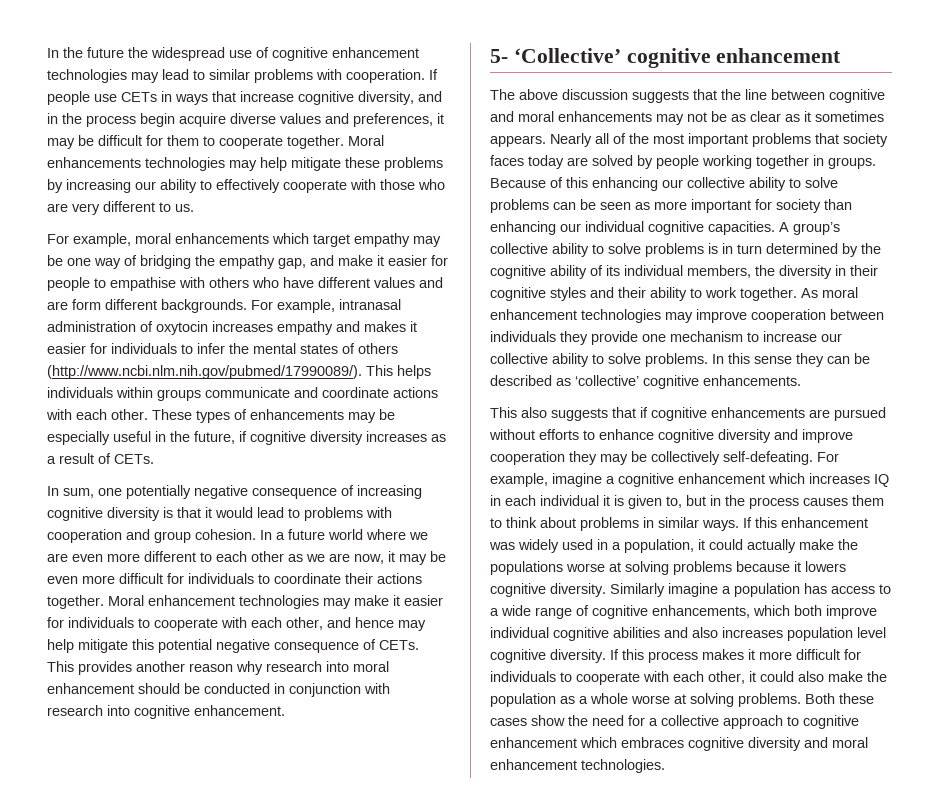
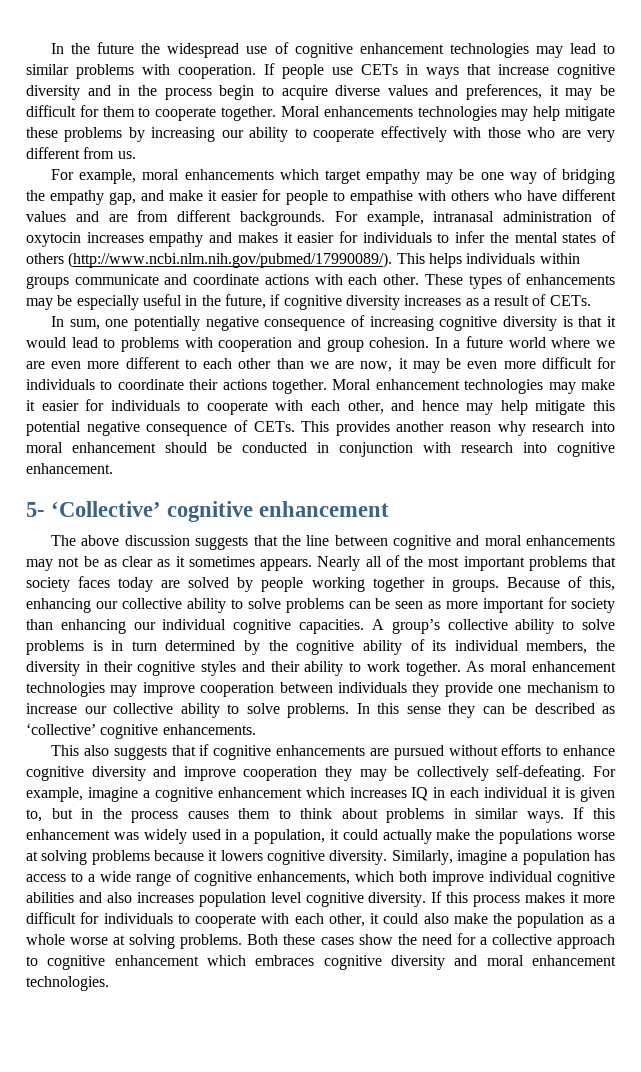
- If people use CETs in ways that increase cognitive diversity, and in the process begin acquire diverse values and preferences, it may be difficult for them to cooperate together.
+ If people use CETs in ways that increase cognitive diversity and in the process begin to acquire diverse values and preferences, it may be difficult for them to cooperate together.
- Moral enhancements technologies may help mitigate these problems by increasing our ability to effectively cooperate with those who are very different to us.
+ Moral enhancements technologies may help mitigate these problems by increasing our ability to cooperate effectively with those who are very different from us.
- For example, moral enhancements which target empathy may be one way of bridging the empathy gap, and make it easier for people to empathise with others who have different values and are form different backgrounds.
+ For example, moral enhancements which target empathy may be one way of bridging the empathy gap, and make it easier for people to empathise with others who have different values and are from different backgrounds.
- In a future world where we are even more different to each other as we are now, it may be even more difficult for individuals to coordinate their actions together.
+ In a future world where we are even more different to each other than we are now, it may be even more difficult for individuals to coordinate their actions together.
- Because of this enhancing our collective ability to solve problems can be seen as more important for society than enhancing our individual cognitive capacities.
+ Because of this, enhancing our collective ability to solve problems can be seen as more important for society than enhancing our individual cognitive capacities.
- Similarly imagine a population has access to a wide range of cognitive enhancements, which both improve individual cognitive abilities and also increases population level cognitive diversity.
+ Similarly, imagine a population has access to a wide range of cognitive enhancements, which both improve individual cognitive abilities and also increases population level cognitive diversity.

